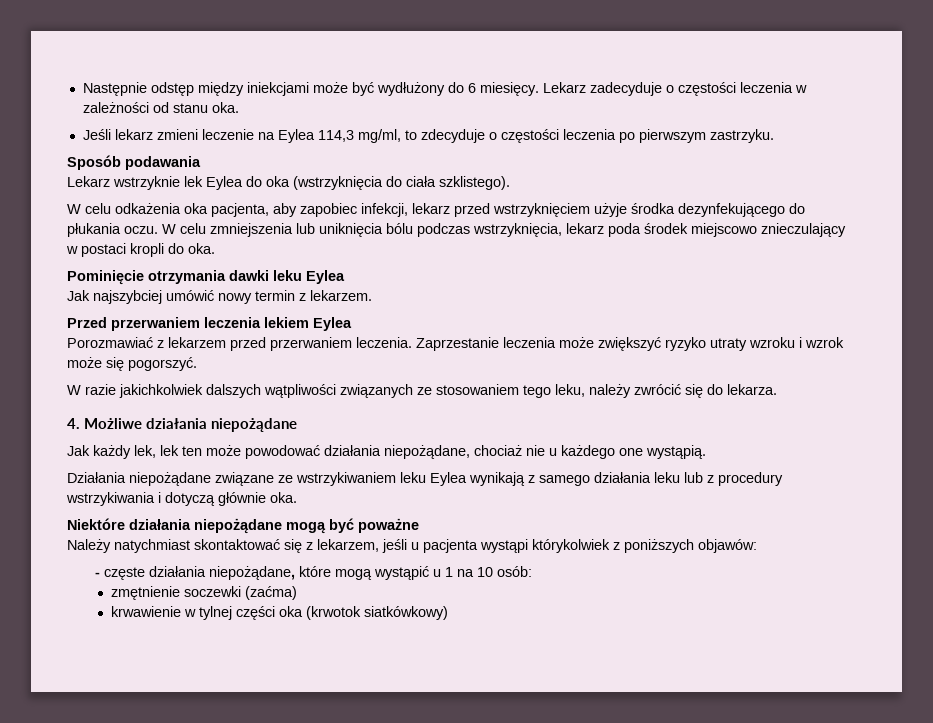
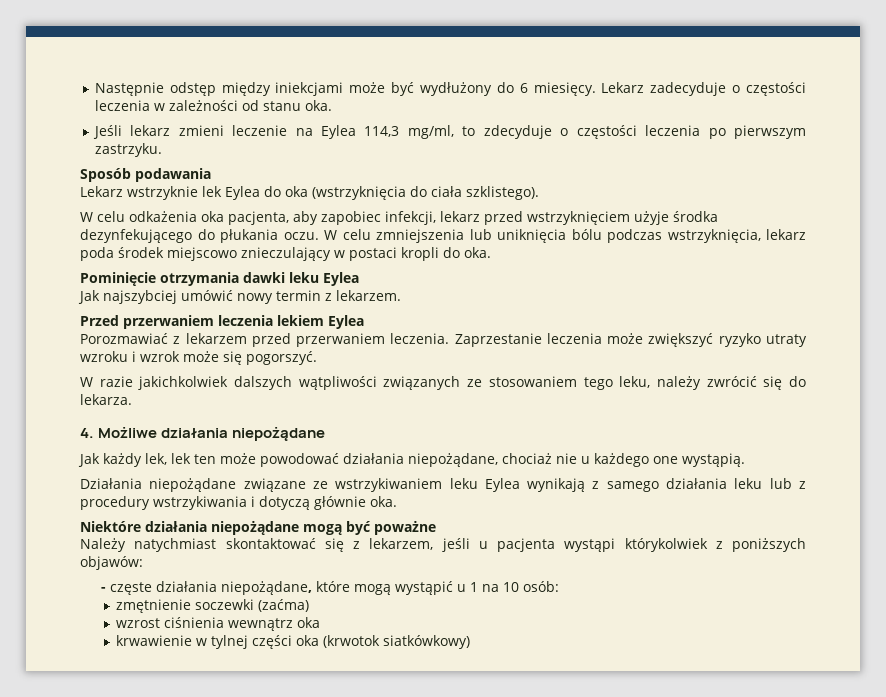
+ wzrost ciśnienia wewnątrz oka

